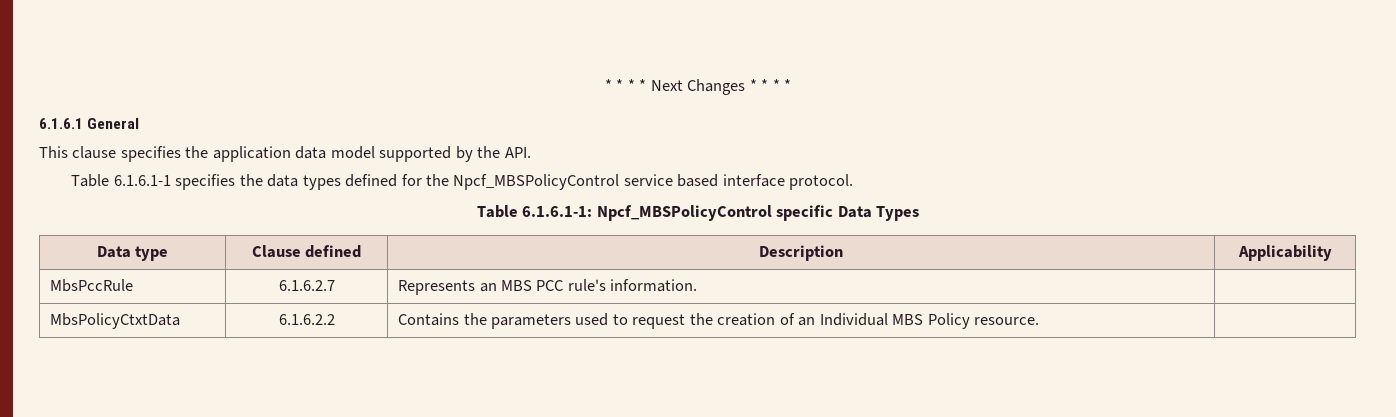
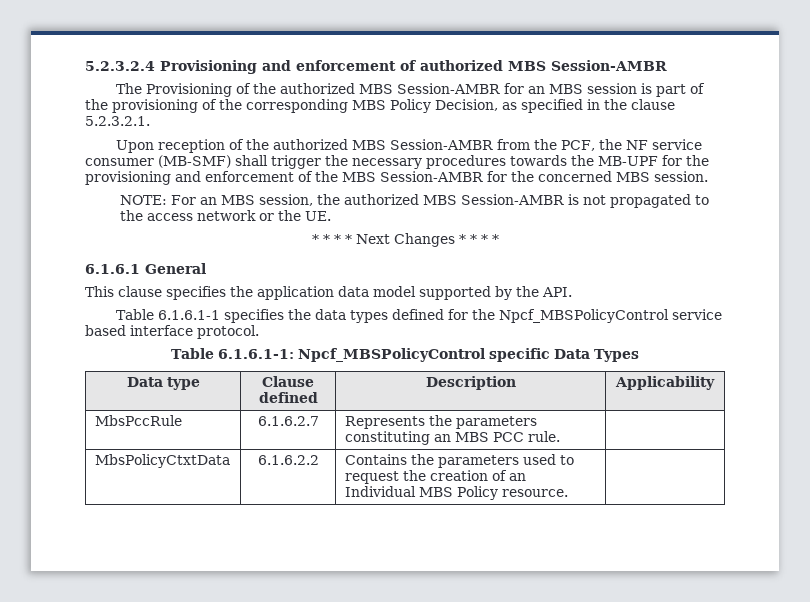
+ 5.2.3.2.4 Provisioning and enforcement of authorized MBS Session-AMBR
+ The Provisioning of the authorized MBS Session-AMBR for an MBS session is part of the provisioning of the corresponding MBS Policy Decision, as specified in the clause 5.2.3.2.1.
+ Upon reception of the authorized MBS Session-AMBR from the PCF, the NF service consumer (MB-SMF) shall trigger the necessary procedures towards the MB-UPF for the provisioning and enforcement of the MBS Session-AMBR for the concerned MBS session.
+ NOTE: For an MBS session, the authorized MBS Session-AMBR is not propagated to the access network or the UE.
- MbsPccRule | 6.1.6.2.7 | Represents an MBS PCC rule's information. |
+ MbsPccRule | 6.1.6.2.7 | Represents the parameters constituting an MBS PCC rule. |

